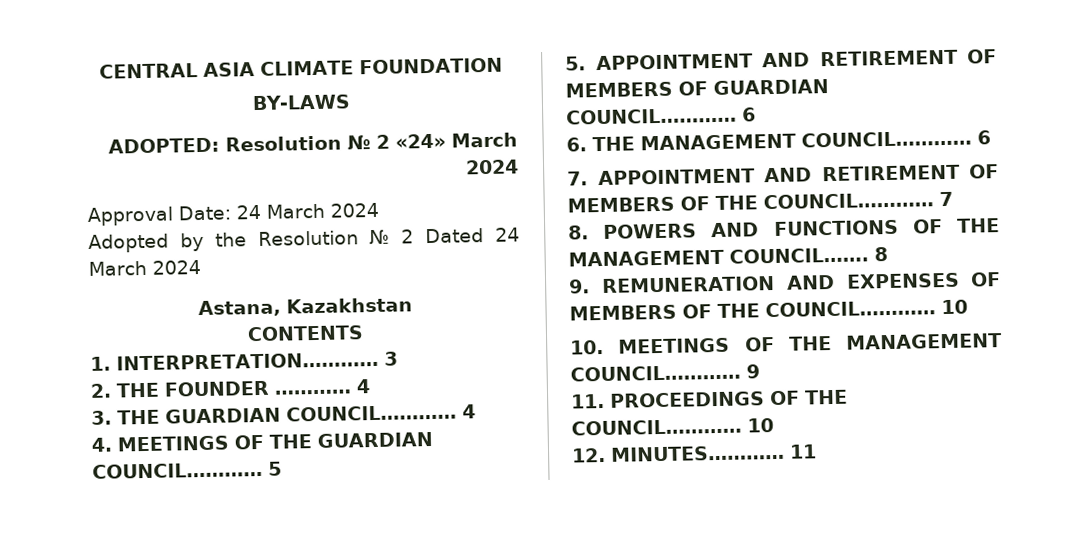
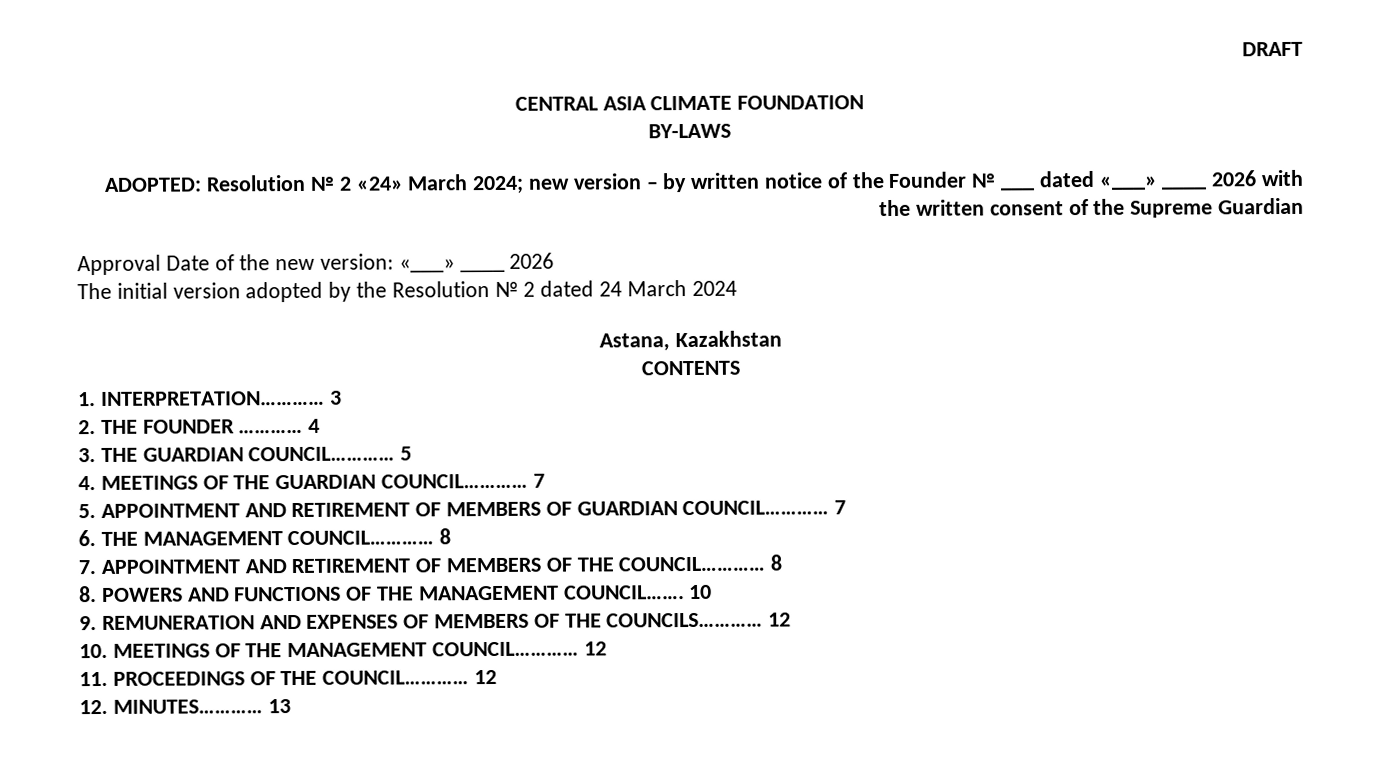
+ DRAFT
- ADOPTED: Resolution № 2 «24» March 2024
- Approval Date: 24 March 2024
- Adopted by the Resolution № 2 Dated 24 March 2024
+ ADOPTED: Resolution № 2 «24» March 2024; new version – by written notice of the Founder № ___ dated «___» ____ 2026 with the written consent of the Supreme Guardian
+ Approval Date of the new version: «___» ____ 2026
+ The initial version adopted by the Resolution № 2 dated 24 March 2024
- 3. THE GUARDIAN COUNCIL………… 4
+ 3. THE GUARDIAN COUNCIL………… 5
- 4. MEETINGS OF THE GUARDIAN COUNCIL………… 5
+ 4. MEETINGS OF THE GUARDIAN COUNCIL………… 7
- 5. APPOINTMENT AND RETIREMENT OF MEMBERS OF GUARDIAN COUNCIL………… 6
+ 5. APPOINTMENT AND RETIREMENT OF MEMBERS OF GUARDIAN COUNCIL………… 7
- 6. THE MANAGEMENT COUNCIL………… 6
+ 6. THE MANAGEMENT COUNCIL………… 8
- 7. APPOINTMENT AND RETIREMENT OF MEMBERS OF THE COUNCIL………… 7
+ 7. APPOINTMENT AND RETIREMENT OF MEMBERS OF THE COUNCIL………… 8
- 8
+ 10
- 9. REMUNERATION AND EXPENSES OF MEMBERS OF THE COUNCIL………… 10
+ 9. REMUNERATION AND EXPENSES OF MEMBERS OF THE COUNCILS………… 12
- 10. MEETINGS OF THE MANAGEMENT COUNCIL………… 9
+ 10. MEETINGS OF THE MANAGEMENT COUNCIL………… 12
- 11. PROCEEDINGS OF THE COUNCIL………… 10
+ 11. PROCEEDINGS OF THE COUNCIL………… 12
- 11
+ 13

